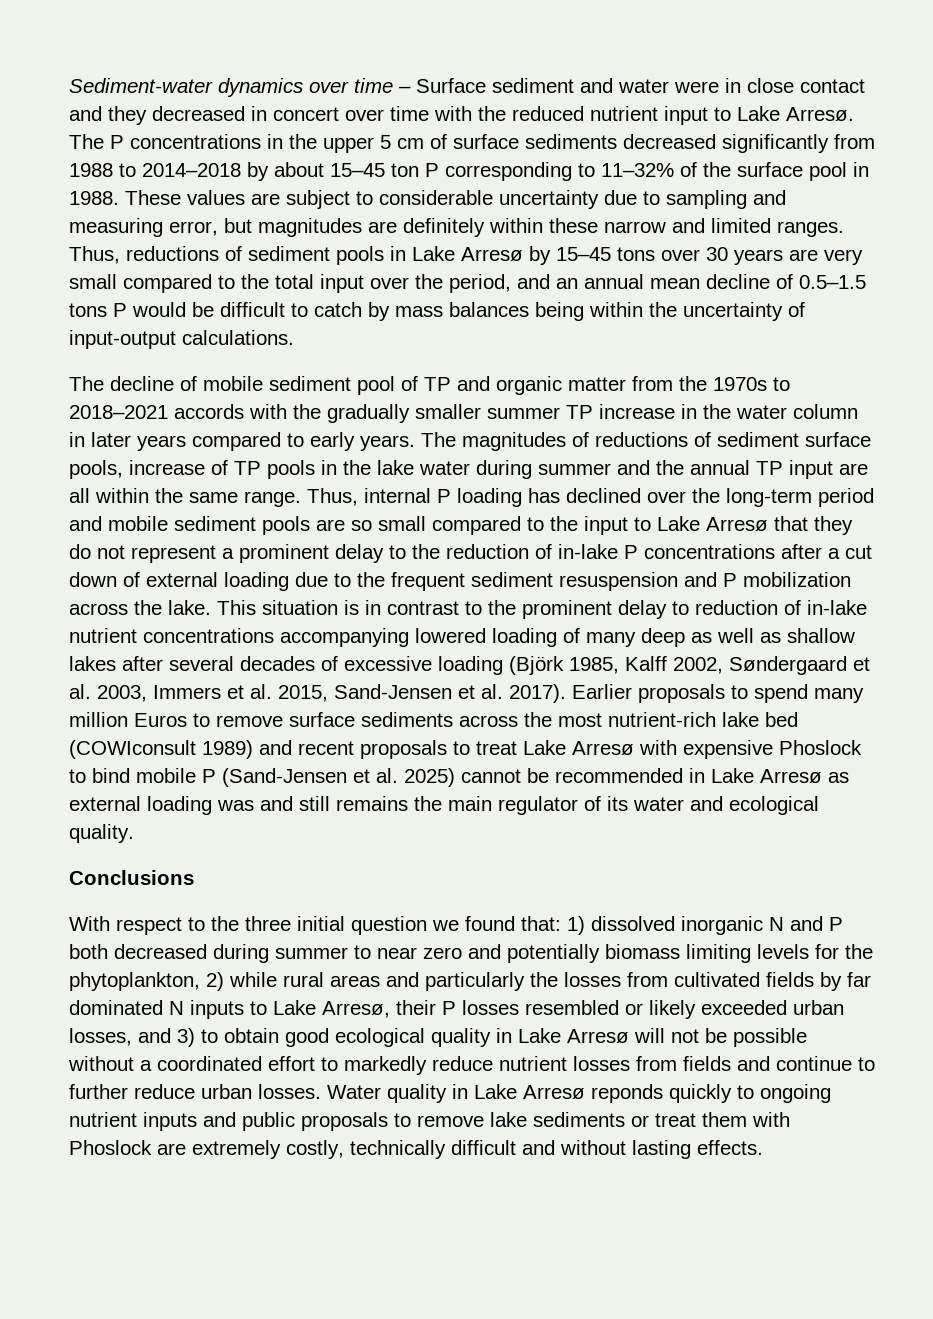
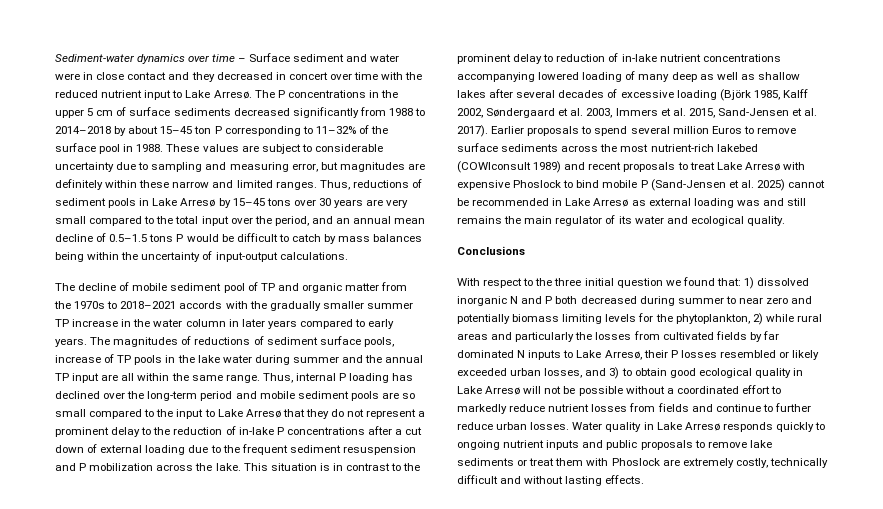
- Earlier proposals to spend many million Euros to remove surface sediments across the most nutrient-rich lake bed (COWIconsult 1989) and recent proposals to treat Lake Arresø with expensive Phoslock to bind mobile P (Sand-Jensen et al. 2025) cannot be recommended in Lake Arresø as external loading was and still remains the main regulator of its water and ecological quality.
+ Earlier proposals to spend several million Euros to remove surface sediments across the most nutrient-rich lakebed (COWIconsult 1989) and recent proposals to treat Lake Arresø with expensive Phoslock to bind mobile P (Sand-Jensen et al. 2025) cannot be recommended in Lake Arresø as external loading was and still remains the main regulator of its water and ecological quality.
- Water quality in Lake Arresø reponds quickly to ongoing nutrient inputs and public proposals to remove lake sediments or treat them with Phoslock are extremely costly, technically difficult and without lasting effects.
+ Water quality in Lake Arresø responds quickly to ongoing nutrient inputs and public proposals to remove lake sediments or treat them with Phoslock are extremely costly, technically difficult and without lasting effects.

